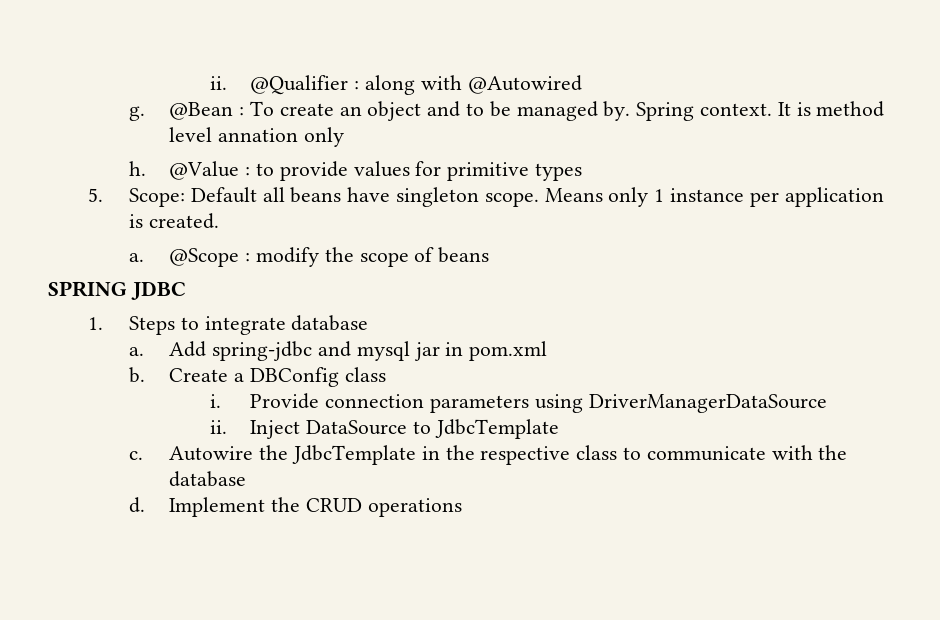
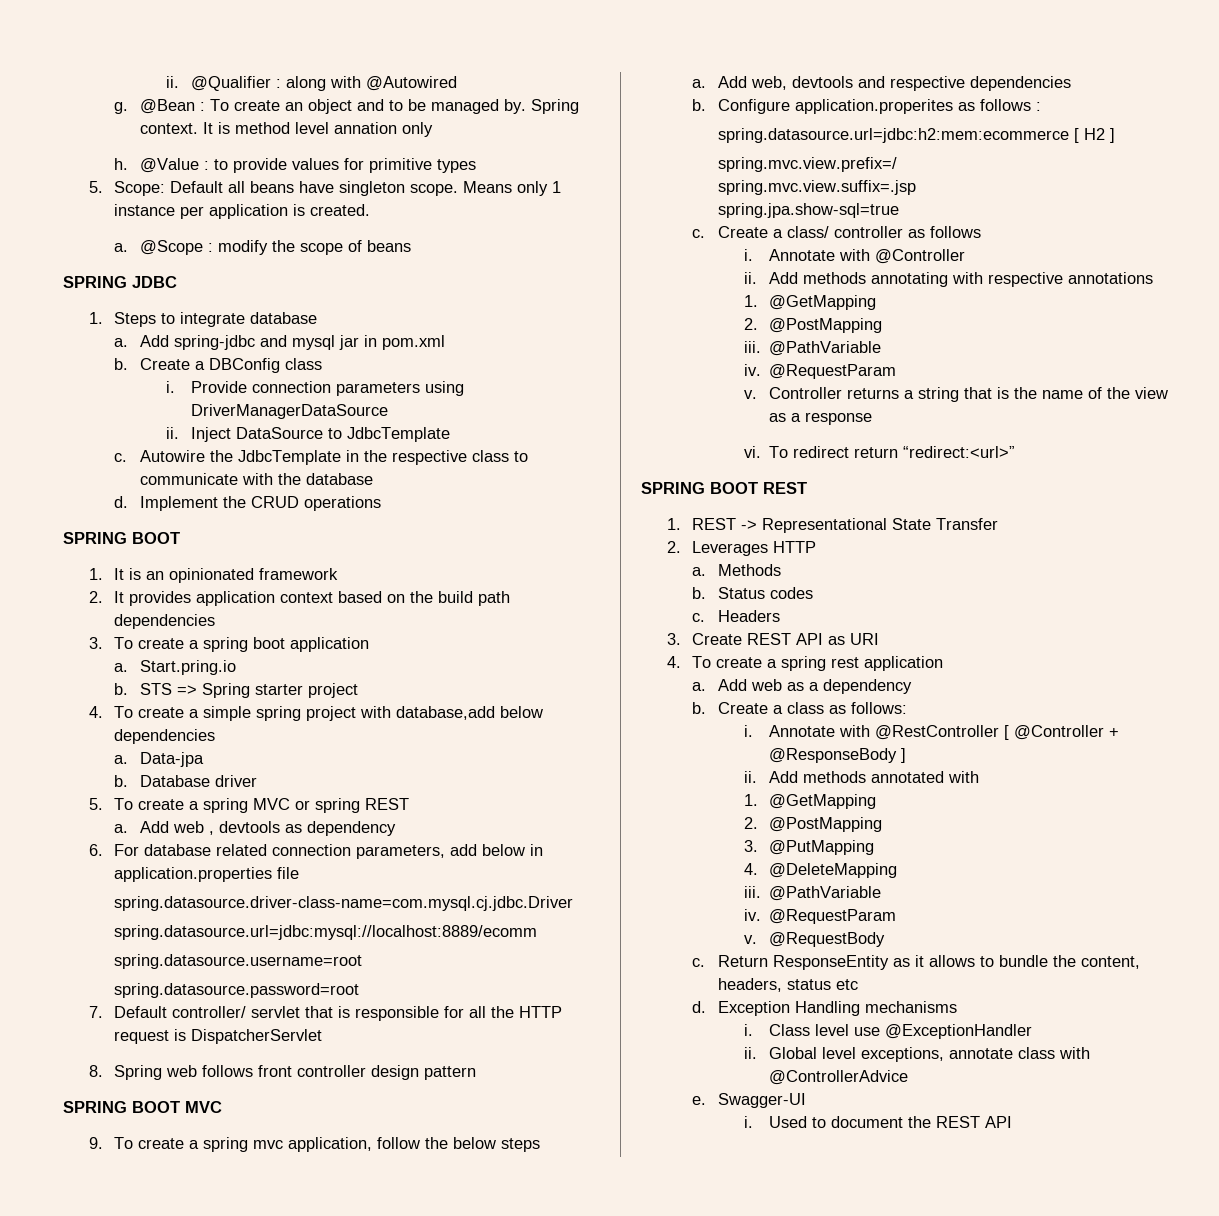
  Implement the CRUD operations
+ SPRING BOOT
+ 1. It is an opinionated framework
+ 2. It provides application context based on the build path dependencies
+ 3. To create a spring boot application
+ a. Start.pring.io
+ b. STS => Spring starter project
+ 4. To create a simple spring project with database,add below dependencies
+ a. Data-jpa
+ b. Database driver
+ 5. To create a spring MVC or spring REST
+ a. Add web , devtools as dependency
+ 6. For database related connection parameters, add below in application.properties file
+ spring.datasource.driver-class-name=com.mysql.cj.jdbc.Driver
+ spring.datasource.url=jdbc:mysql://localhost:8889/ecomm
+ spring.datasource.username=root
+ spring.datasource.password=root
+ 7. Default controller/ servlet that is responsible for all the HTTP request is DispatcherServlet
+ 8. Spring web follows front controller design pattern
+ SPRING BOOT MVC
+ 9. To create a spring mvc application, follow the below steps
+ a. Add web, devtools and respective dependencies
+ b. Configure application.properites as follows :
+ spring.datasource.url=jdbc:h2:mem:ecommerce [ H2 ]
+ spring.mvc.view.prefix=/
+ spring.mvc.view.suffix=.jsp
+ spring.jpa.show-sql=true
+ c. Create a class/ controller as follows
+ i. Annotate with @Controller
+ ii. Add methods annotating with respective annotations
+ 1. @GetMapping
+ 2. @PostMapping
+ iii. @PathVariable
+ iv. @RequestParam
+ v. Controller returns a string that is the name of the view as a response
+ vi. To redirect return “redirect:<url>”
+ SPRING BOOT REST
+ 1. REST -> Representational State Transfer
+ 2. Leverages HTTP
+ a. Methods
+ b. Status codes
+ c. Headers
+ 3. Create REST API as URI
+ 4. To create a spring rest application
+ a. Add web as a dependency
+ b. Create a class as follows:
+ i. Annotate with @RestController [ @Controller + @ResponseBody ]
+ ii. Add methods annotated with
+ 1. @GetMapping
+ 2. @PostMapping
+ 3. @PutMapping
+ 4. @DeleteMapping
+ iii. @PathVariable
+ iv. @RequestParam
+ v. @RequestBody
+ c. Return ResponseEntity as it allows to bundle the content, headers, status etc
+ d. Exception Handling mechanisms
+ i. Class level use @ExceptionHandler
+ ii. Global level exceptions, annotate class with @ControllerAdvice
+ e. Swagger-UI
+ i. Used to document the REST API

